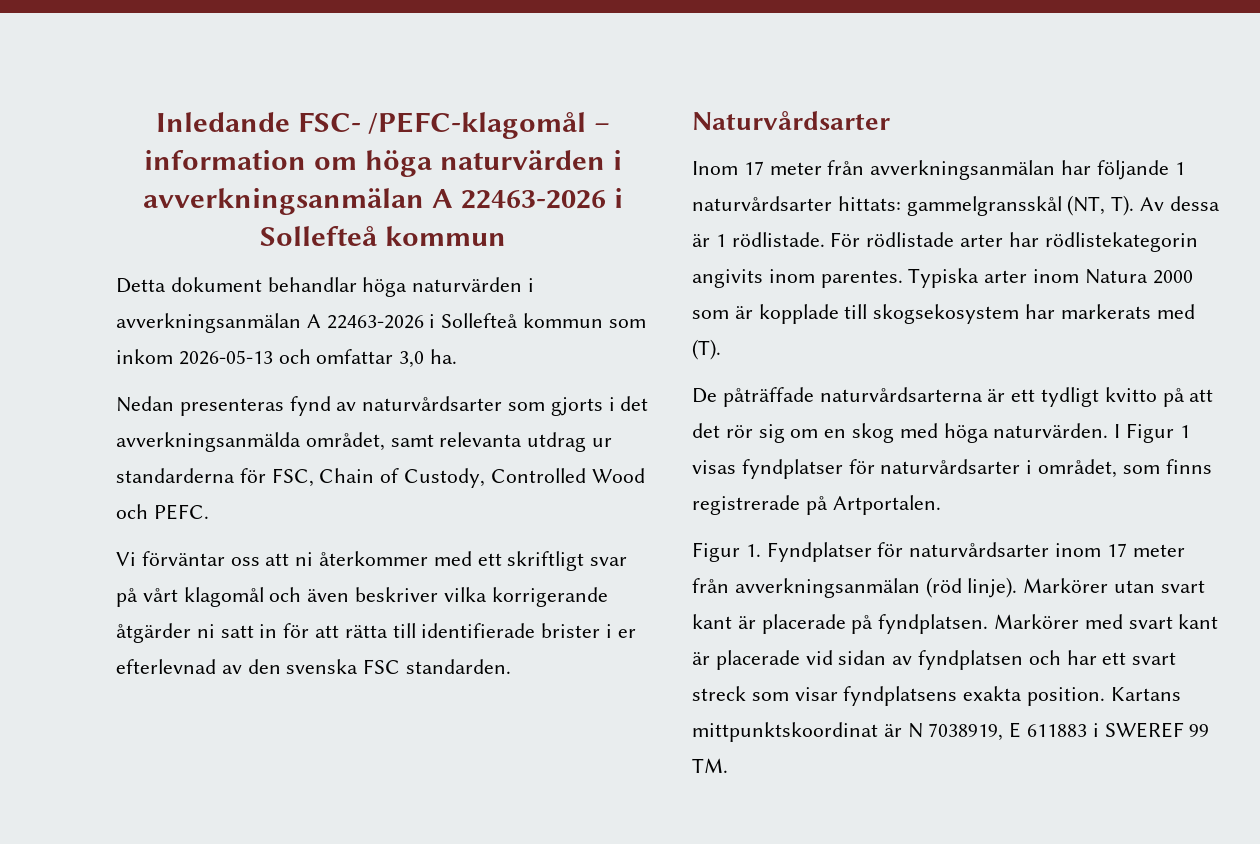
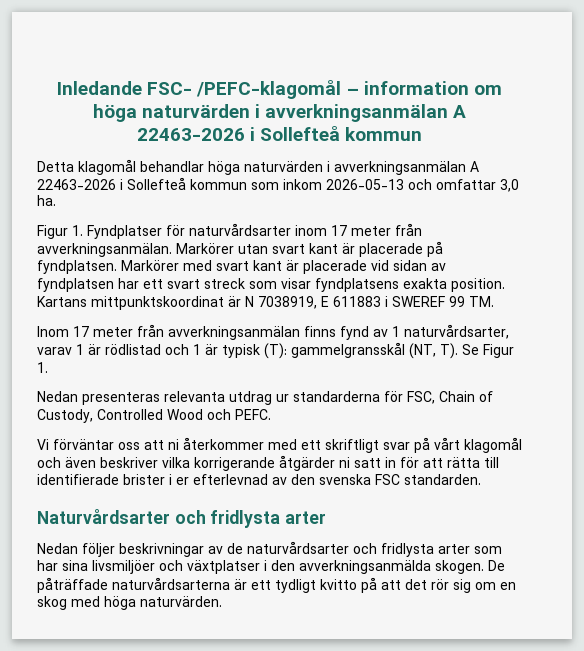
- Detta dokument behandlar höga naturvärden i avverkningsanmälan A 22463-2026 i Sollefteå kommun som inkom 2026-05-13 och omfattar 3,0 ha.
+ Detta klagomål behandlar höga naturvärden i avverkningsanmälan A 22463-2026 i Sollefteå kommun som inkom 2026-05-13 och omfattar 3,0 ha.
- Nedan presenteras fynd av naturvårdsarter som gjorts i det avverkningsanmälda området, samt relevanta utdrag ur standarderna för FSC, Chain of Custody, Controlled Wood och PEFC.
+ Figur 1. Fyndplatser för naturvårdsarter inom 17 meter från avverkningsanmälan. Markörer utan svart kant är placerade på fyndplatsen. Markörer med svart kant är placerade vid sidan av fyndplatsen har ett svart streck som visar fyndplatsens exakta position. Kartans mittpunktskoordinat är N 7038919, E 611883 i SWEREF 99 TM.
+ Inom 17 meter från avverkningsanmälan finns fynd av 1 naturvårdsarter, varav 1 är rödlistad och 1 är typisk (T): gammelgransskål (NT, T). Se Figur 1.
+ Nedan presenteras relevanta utdrag ur standarderna för FSC, Chain of Custody, Controlled Wood och PEFC.
- Naturvårdsarter
- Inom 17 meter från avverkningsanmälan har följande 1 naturvårdsarter hittats: gammelgransskål (NT, T). Av dessa är 1 rödlistade. För rödlistade arter har rödlistekategorin angivits inom parentes. Typiska arter inom Natura 2000 som är kopplade till skogsekosystem har markerats med (T).
- De påträffade naturvårdsarterna är ett tydligt kvitto på att det rör sig om en skog med höga naturvärden. I Figur 1 visas fyndplatser för naturvårdsarter i området, som finns registrerade på Artportalen.
- Figur 1. Fyndplatser för naturvårdsarter inom 17 meter från avverkningsanmälan (röd linje). Markörer utan svart kant är placerade på fyndplatsen. Markörer med svart kant är placerade vid sidan av fyndplatsen och har ett svart streck som visar fyndplatsens exakta position. Kartans mittpunktskoordinat är N 7038919, E 611883 i SWEREF 99 TM.
+ Naturvårdsarter och fridlysta arter
+ Nedan följer beskrivningar av de naturvårdsarter och fridlysta arter som har sina livsmiljöer och växtplatser i den avverkningsanmälda skogen. De påträffade naturvårdsarterna är ett tydligt kvitto på att det rör sig om en skog med höga naturvärden.

